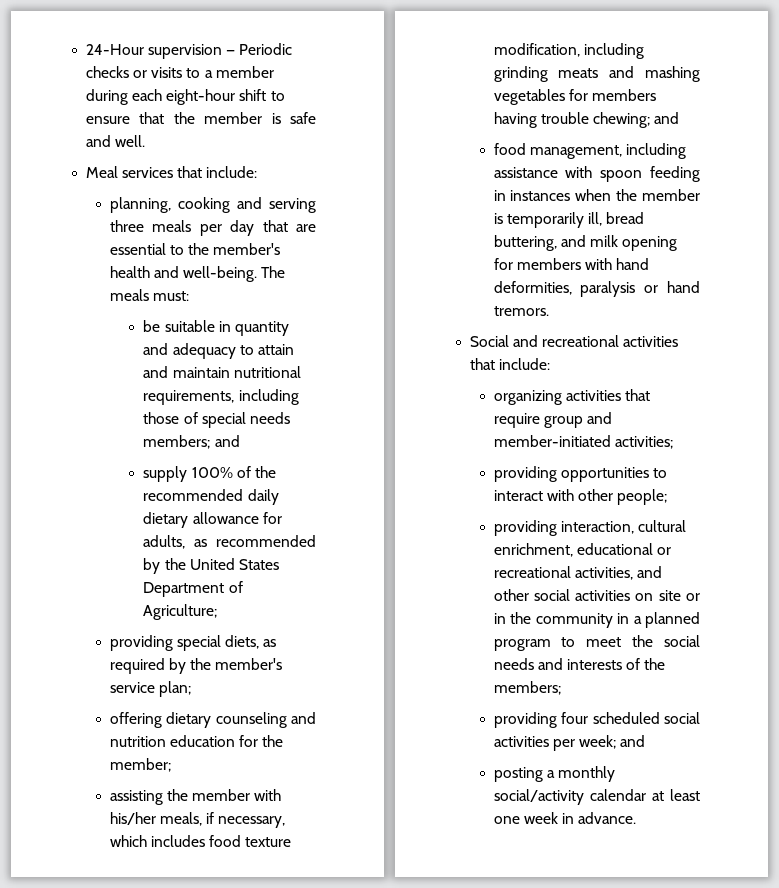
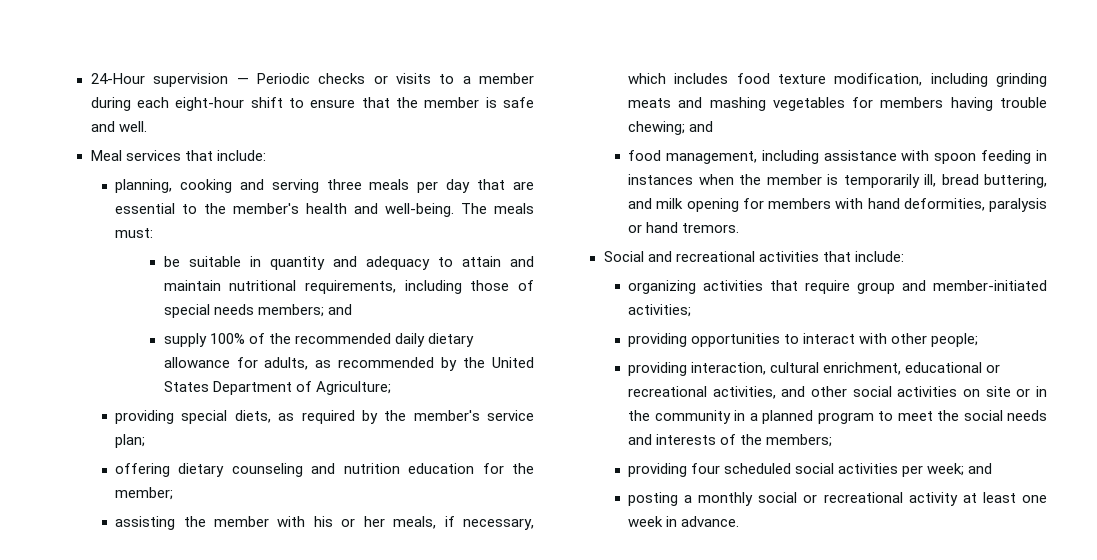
- assisting the member with his/her meals, if necessary, which includes food texture modification, including grinding meats and mashing vegetables for members having trouble chewing; and
+ assisting the member with his or her meals, if necessary, which includes food texture modification, including grinding meats and mashing vegetables for members having trouble chewing; and
- posting a monthly social/activity calendar at least one week in advance.
+ posting a monthly social or recreational activity at least one week in advance.

